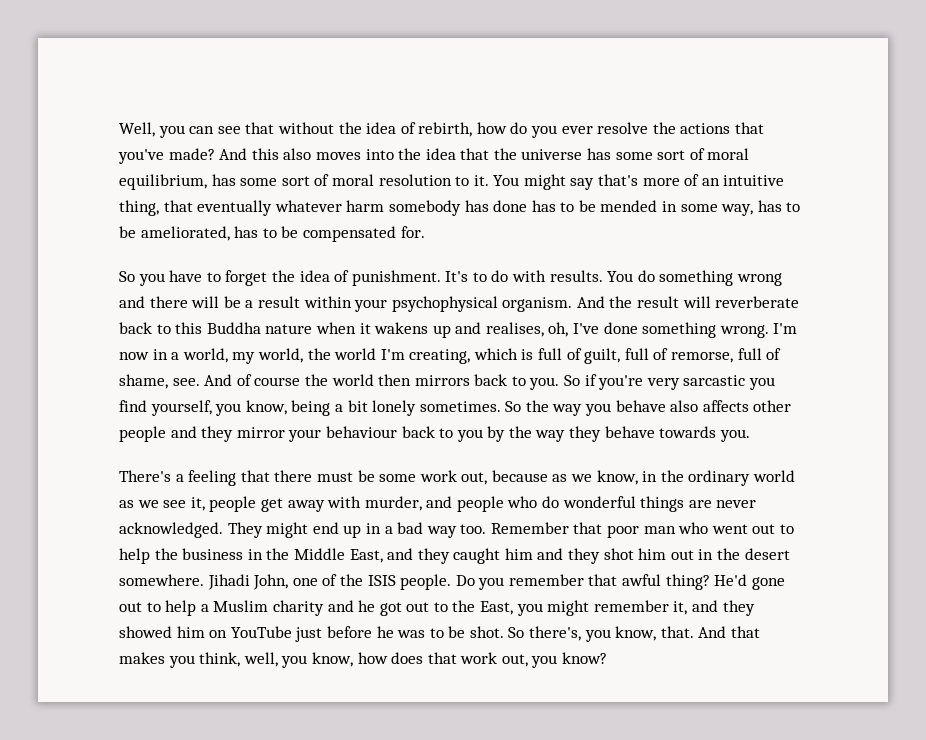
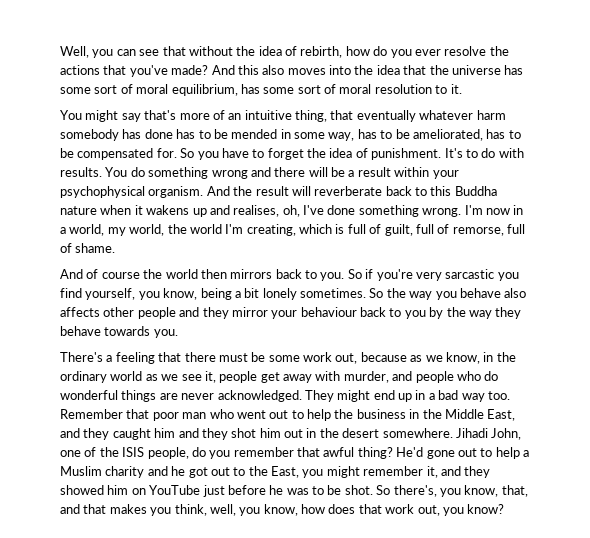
- And this also moves into the idea that the universe has some sort of moral equilibrium, has some sort of moral resolution to it. You might say that's more of an intuitive thing, that eventually whatever harm somebody has done has to be mended in some way, has to be ameliorated, has to be compensated for.
- So you have to forget the idea of punishment.
+ And this also moves into the idea that the universe has some sort of moral equilibrium, has some sort of moral resolution to it.
+ You might say that's more of an intuitive thing, that eventually whatever harm somebody has done has to be mended in some way, has to be ameliorated, has to be compensated for. So you have to forget the idea of punishment.
- I'm now in a world, my world, the world I'm creating, which is full of guilt, full of remorse, full of shame, see. And of course the world then mirrors back to you.
+ I'm now in a world, my world, the world I'm creating, which is full of guilt, full of remorse, full of shame.
+ And of course the world then mirrors back to you.
- Jihadi John, one of the ISIS people. Do you remember that awful thing?
+ Jihadi John, one of the ISIS people, do you remember that awful thing?
- So there's, you know, that. And that makes you think, well, you know, how does that work out, you know?
+ So there's, you know, that, and that makes you think, well, you know, how does that work out, you know?

